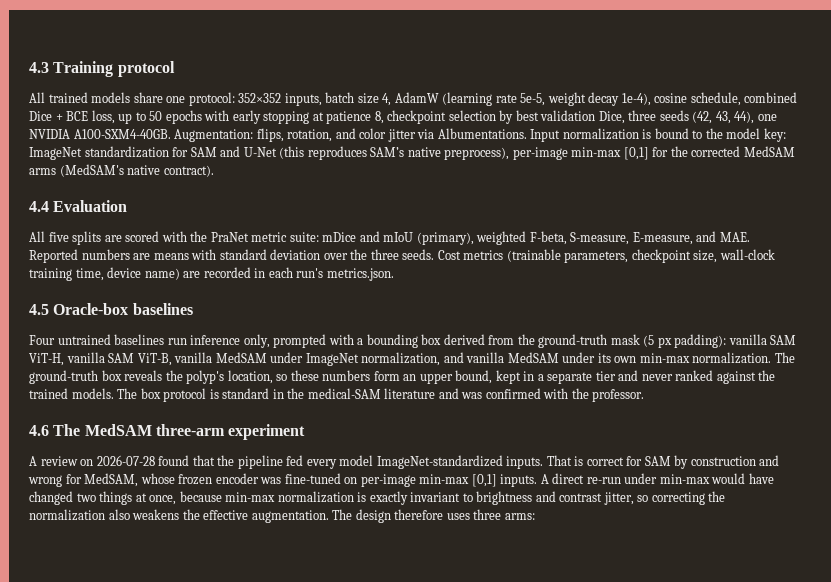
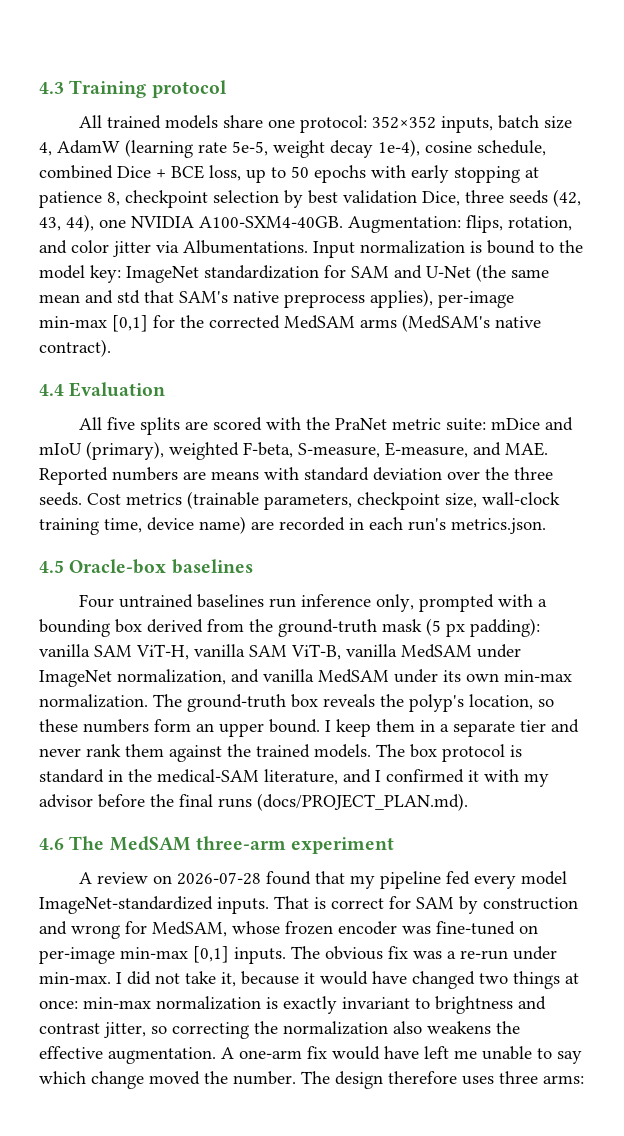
- Input normalization is bound to the model key: ImageNet standardization for SAM and U-Net (this reproduces SAM’s native preprocess), per-image min-max [0,1] for the corrected MedSAM arms (MedSAM's native contract).
+ Input normalization is bound to the model key: ImageNet standardization for SAM and U-Net (the same mean and std that SAM's native preprocess applies), per-image min-max [0,1] for the corrected MedSAM arms (MedSAM's native contract).
- The ground-truth box reveals the polyp's location, so these numbers form an upper bound, kept in a separate tier and never ranked against the trained models.
+ The ground-truth box reveals the polyp's location, so these numbers form an upper bound. I keep them in a separate tier and never rank them against the trained models.
- The box protocol is standard in the medical-SAM literature and was confirmed with the professor.
+ The box protocol is standard in the medical-SAM literature, and I confirmed it with my advisor before the final runs (docs/PROJECT_PLAN.md).
- A review on 2026-07-28 found that the pipeline fed every model ImageNet-standardized inputs.
+ A review on 2026-07-28 found that my pipeline fed every model ImageNet-standardized inputs.
- A direct re-run under min-max would have changed two things at once, because min-max normalization is exactly invariant to brightness and contrast jitter, so correcting the normalization also weakens the effective augmentation.
+ The obvious fix was a re-run under min-max. I did not take it, because it would have changed two things at once: min-max normalization is exactly invariant to brightness and contrast jitter, so correcting the normalization also weakens the effective augmentation.
+ A one-arm fix would have left me unable to say which change moved the number.

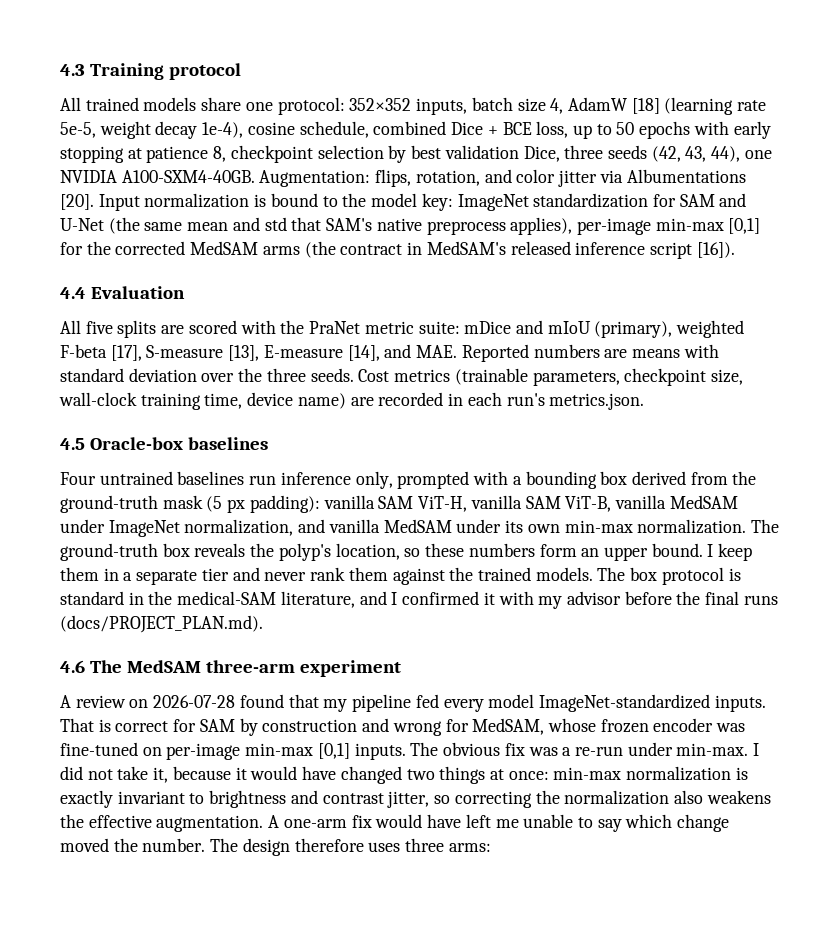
- All trained models share one protocol: 352×352 inputs, batch size 4, AdamW (learning rate 5e-5, weight decay 1e-4), cosine schedule, combined Dice + BCE loss, up to 50 epochs with early stopping at patience 8, checkpoint selection by best validation Dice, three seeds (42, 43, 44), one NVIDIA A100-SXM4-40GB.
+ All trained models share one protocol: 352×352 inputs, batch size 4, AdamW [18] (learning rate 5e-5, weight decay 1e-4), cosine schedule, combined Dice + BCE loss, up to 50 epochs with early stopping at patience 8, checkpoint selection by best validation Dice, three seeds (42, 43, 44), one NVIDIA A100-SXM4-40GB.
- Augmentation: flips, rotation, and color jitter via Albumentations.
+ Augmentation: flips, rotation, and color jitter via Albumentations [20].
- Input normalization is bound to the model key: ImageNet standardization for SAM and U-Net (the same mean and std that SAM's native preprocess applies), per-image min-max [0,1] for the corrected MedSAM arms (MedSAM's native contract).
+ Input normalization is bound to the model key: ImageNet standardization for SAM and U-Net (the same mean and std that SAM's native preprocess applies), per-image min-max [0,1] for the corrected MedSAM arms (the contract in MedSAM's released inference script [16]).
- All five splits are scored with the PraNet metric suite: mDice and mIoU (primary), weighted F-beta, S-measure, E-measure, and MAE. Reported numbers are means with standard deviation over the three seeds.
+ All five splits are scored with the PraNet metric suite: mDice and mIoU (primary), weighted F-beta [17], S-measure [13], E-measure [14], and MAE. Reported numbers are means with standard deviation over the three seeds.

